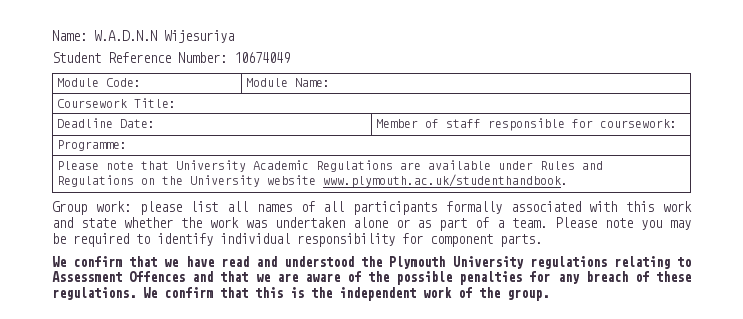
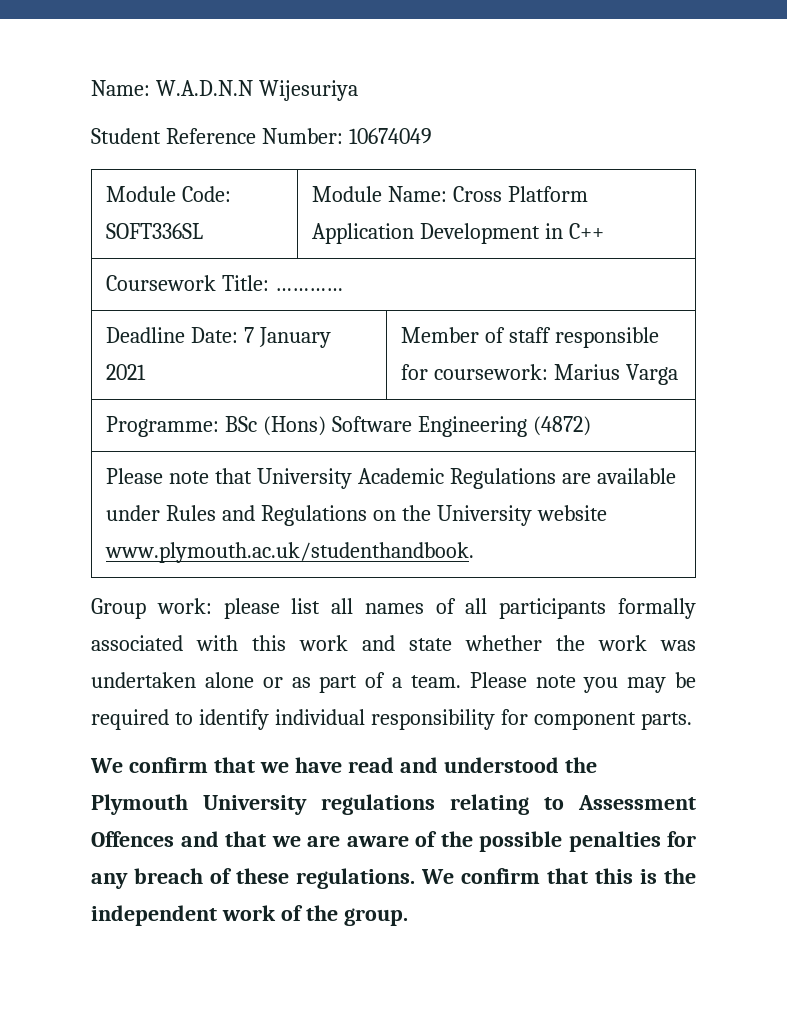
- Module Code: | Module Name:
+ Module Code: SOFT336SL | Module Name: Cross Platform Application Development in C++
- Coursework Title:
+ Coursework Title: …………
- Deadline Date: | Member of staff responsible for coursework:
+ Deadline Date: 7 January 2021 | Member of staff responsible for coursework: Marius Varga
- Programme:
+ Programme: BSc (Hons) Software Engineering (4872)

